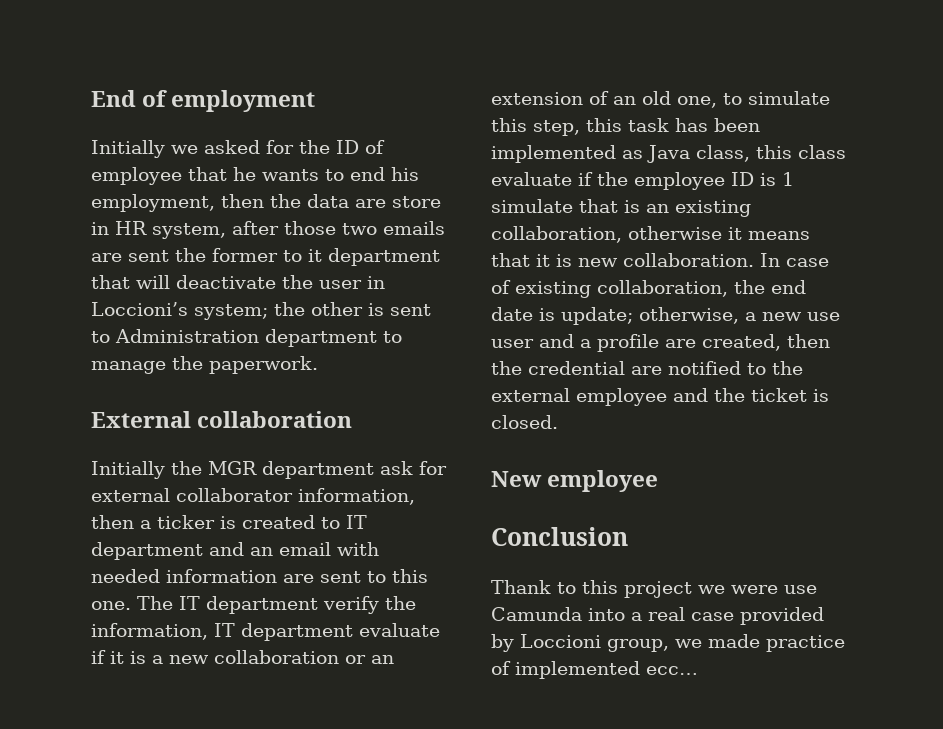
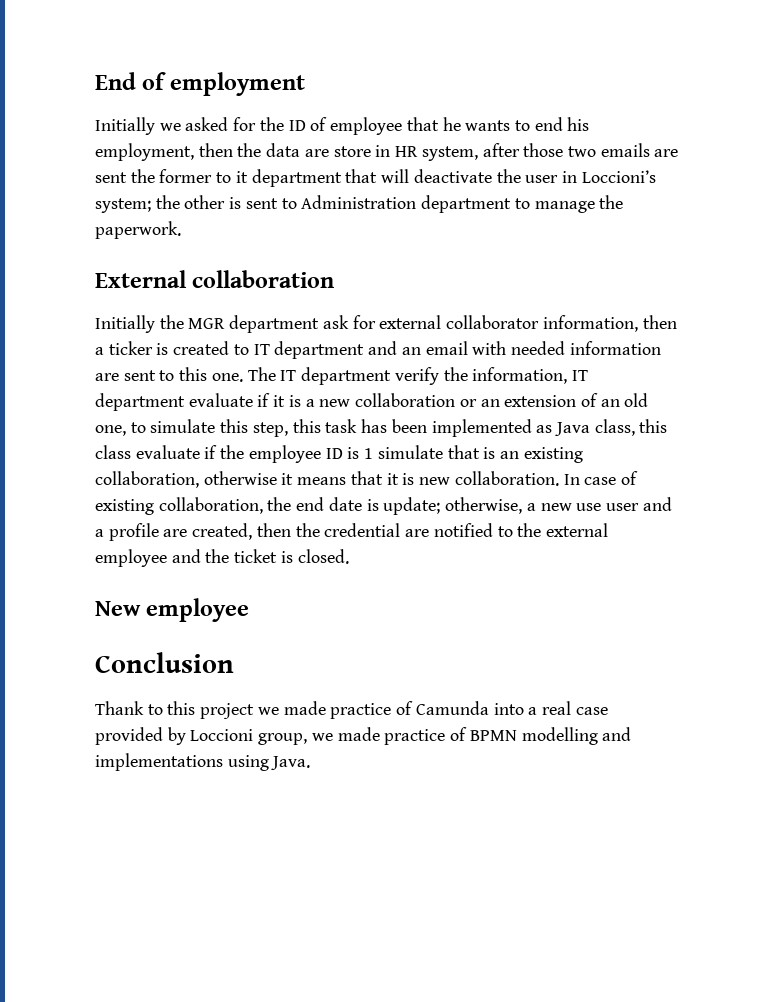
- Thank to this project we were use Camunda into a real case provided by Loccioni group, we made practice of implemented ecc…
+ Thank to this project we made practice of Camunda into a real case provided by Loccioni group, we made practice of BPMN modelling and implementations using Java.

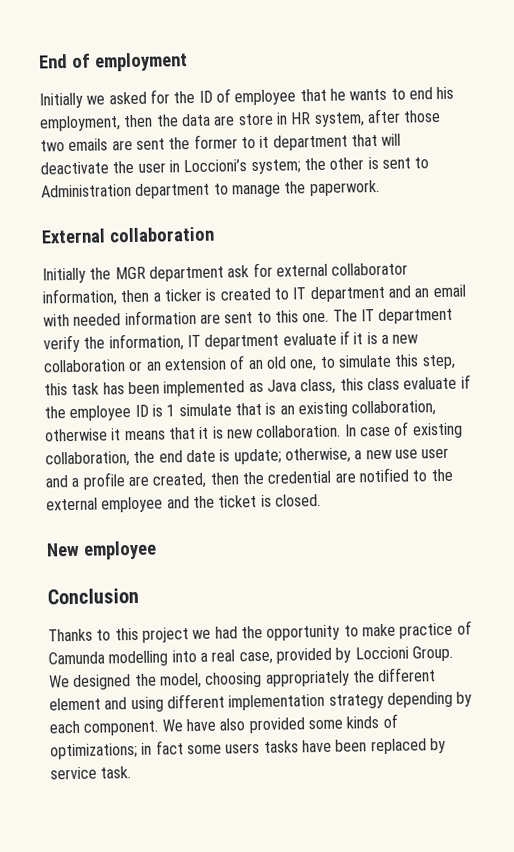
- Thank to this project we made practice of Camunda into a real case provided by Loccioni group, we made practice of BPMN modelling and implementations using Java.
+ Thanks to this project we had the opportunity to make practice of Camunda modelling into a real case, provided by Loccioni Group. We designed the model, choosing appropriately the different element and using different implementation strategy depending by each component. We have also provided some kinds of optimizations; in fact some users tasks have been replaced by service task.

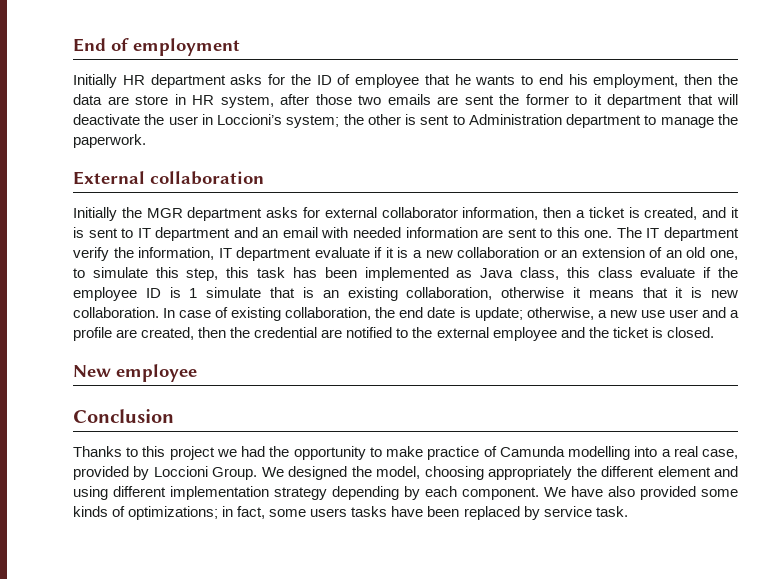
- Initially we asked for the ID of employee that he wants to end his employment, then the data are store in HR system, after those two emails are sent the former to it department that will deactivate the user in Loccioni’s system; the other is sent to Administration department to manage the paperwork.
+ Initially HR department asks for the ID of employee that he wants to end his employment, then the data are store in HR system, after those two emails are sent the former to it department that will deactivate the user in Loccioni’s system; the other is sent to Administration department to manage the paperwork.
- Initially the MGR department ask for external collaborator information, then a ticker is created to IT department and an email with needed information are sent to this one.
+ Initially the MGR department asks for external collaborator information, then a ticket is created, and it is sent to IT department and an email with needed information are sent to this one.
- We have also provided some kinds of optimizations; in fact some users tasks have been replaced by service task.
+ We have also provided some kinds of optimizations; in fact, some users tasks have been replaced by service task.

